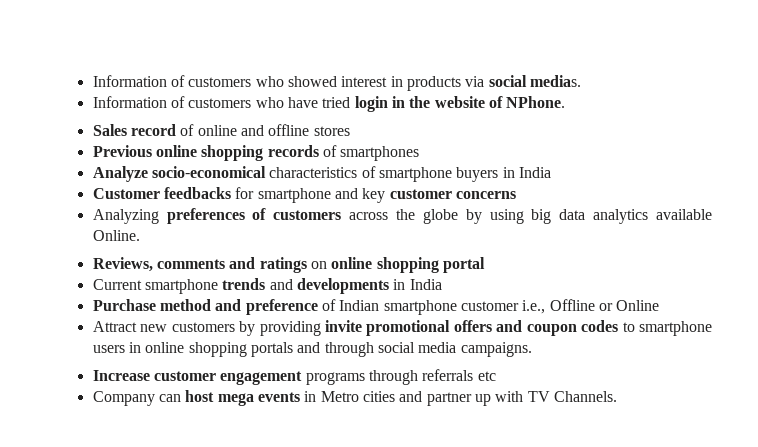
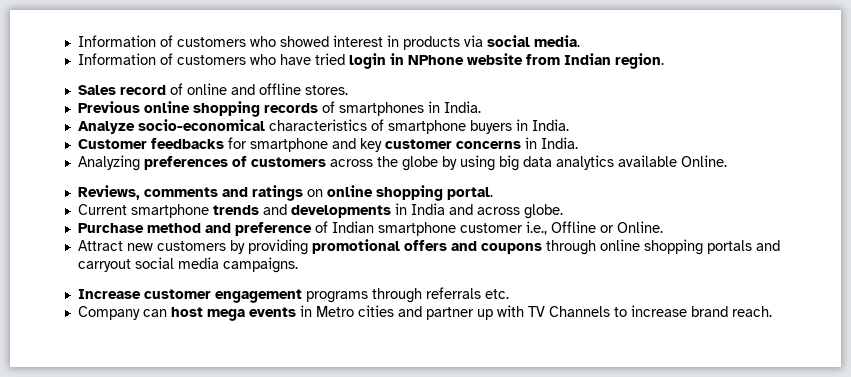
- Information of customers who showed interest in products via social medias.
+ Information of customers who showed interest in products via social media.
- Information of customers who have tried login in the website of NPhone.
+ Information of customers who have tried login in NPhone website from Indian region.
- Sales record of online and offline stores
+ Sales record of online and offline stores.
- Previous online shopping records of smartphones
+ Previous online shopping records of smartphones in India.
- Analyze socio-economical characteristics of smartphone buyers in India
+ Analyze socio-economical characteristics of smartphone buyers in India.
- Customer feedbacks for smartphone and key customer concerns
+ Customer feedbacks for smartphone and key customer concerns in India.
- Reviews, comments and ratings on online shopping portal
+ Reviews, comments and ratings on online shopping portal.
- Current smartphone trends and developments in India
+ Current smartphone trends and developments in India and across globe.
- Purchase method and preference of Indian smartphone customer i.e., Offline or Online
+ Purchase method and preference of Indian smartphone customer i.e., Offline or Online.
- Attract new customers by providing invite promotional offers and coupon codes to smartphone users in online shopping portals and through social media campaigns.
+ Attract new customers by providing promotional offers and coupons through online shopping portals and carryout social media campaigns.
- Increase customer engagement programs through referrals etc
+ Increase customer engagement programs through referrals etc.
- Company can host mega events in Metro cities and partner up with TV Channels.
+ Company can host mega events in Metro cities and partner up with TV Channels to increase brand reach.

